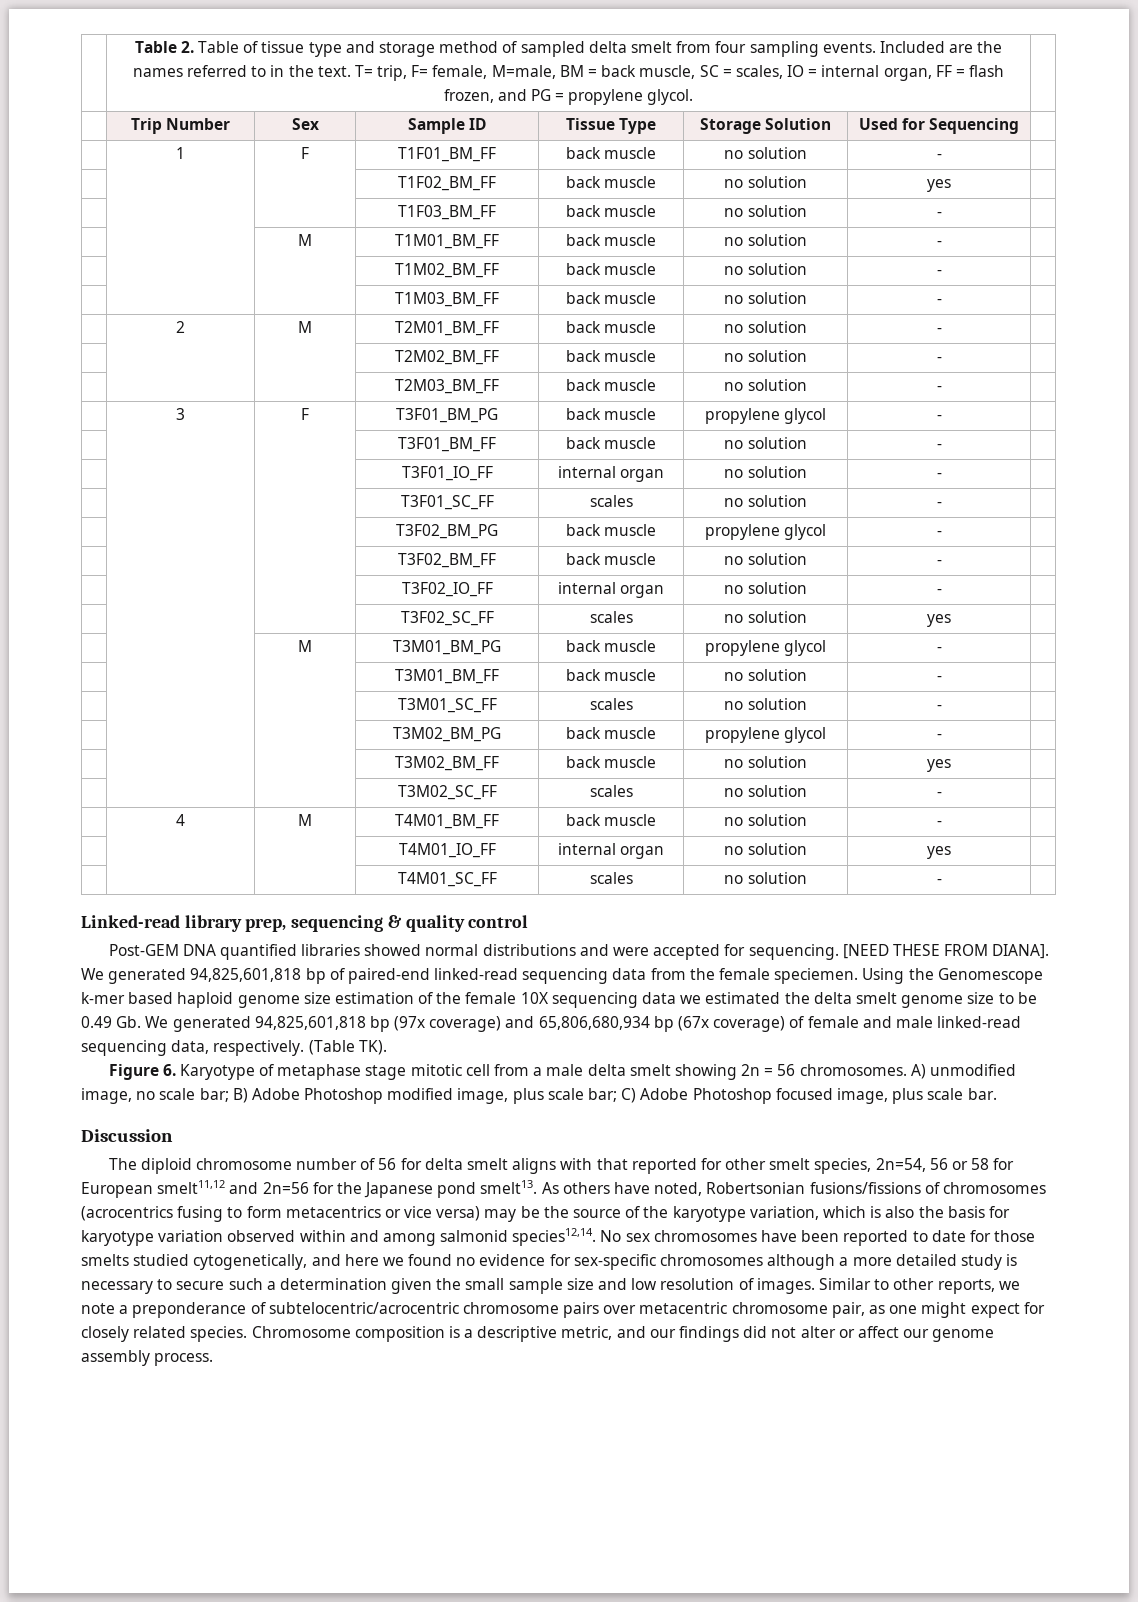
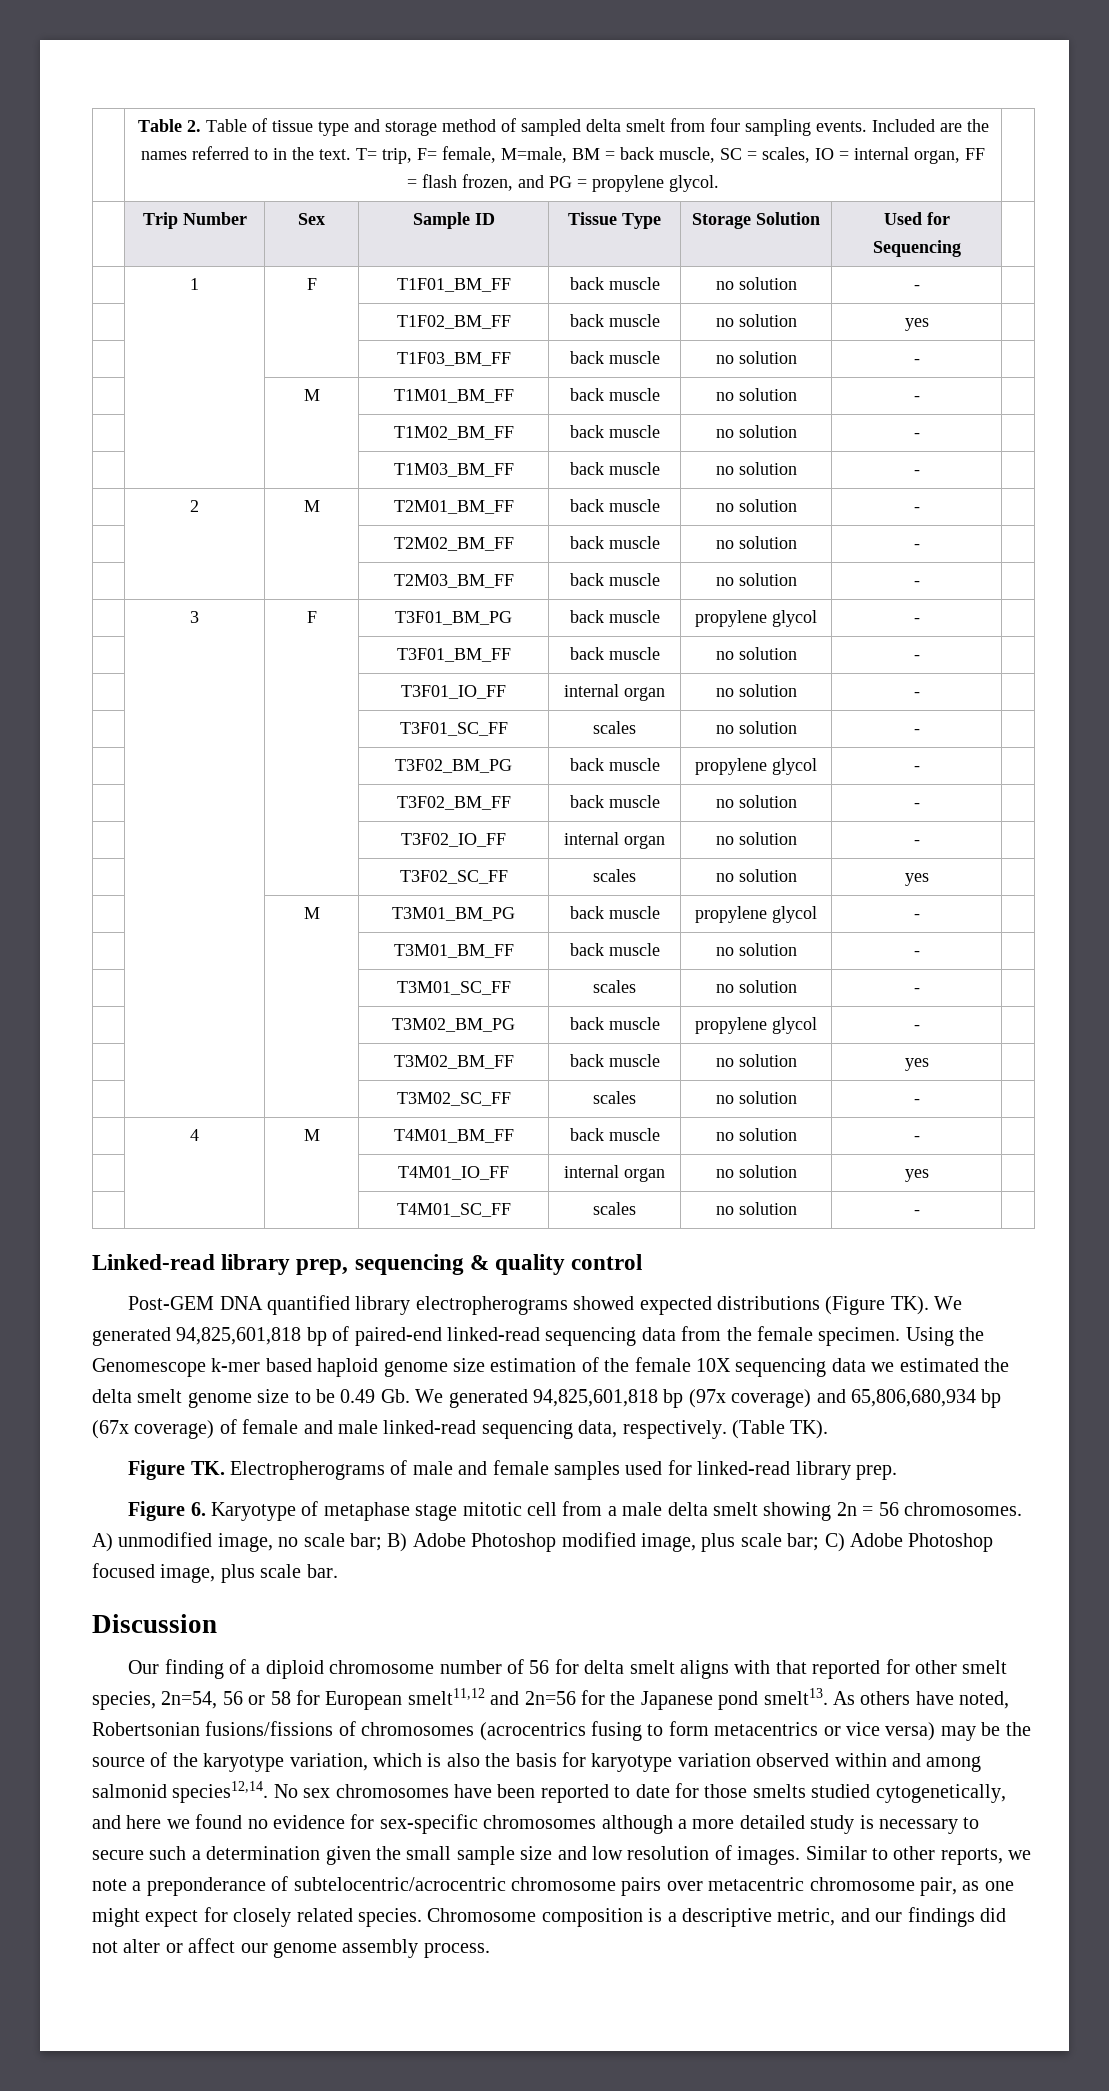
- Post-GEM DNA quantified libraries showed normal distributions and were accepted for sequencing. [NEED THESE FROM DIANA]. We generated 94,825,601,818 bp of paired-end linked-read sequencing data from the female speciemen.
+ Post-GEM DNA quantified library electropherograms showed expected distributions (Figure TK). We generated 94,825,601,818 bp of paired-end linked-read sequencing data from the female specimen.
+ Figure TK. Electropherograms of male and female samples used for linked-read library prep.
- The diploid chromosome number of 56 for delta smelt aligns with that reported for other smelt species, 2n=54, 56 or 58 for European smelt11,12 and 2n=56 for the Japanese pond smelt13.
+ Our finding of a diploid chromosome number of 56 for delta smelt aligns with that reported for other smelt species, 2n=54, 56 or 58 for European smelt11,12 and 2n=56 for the Japanese pond smelt13.

